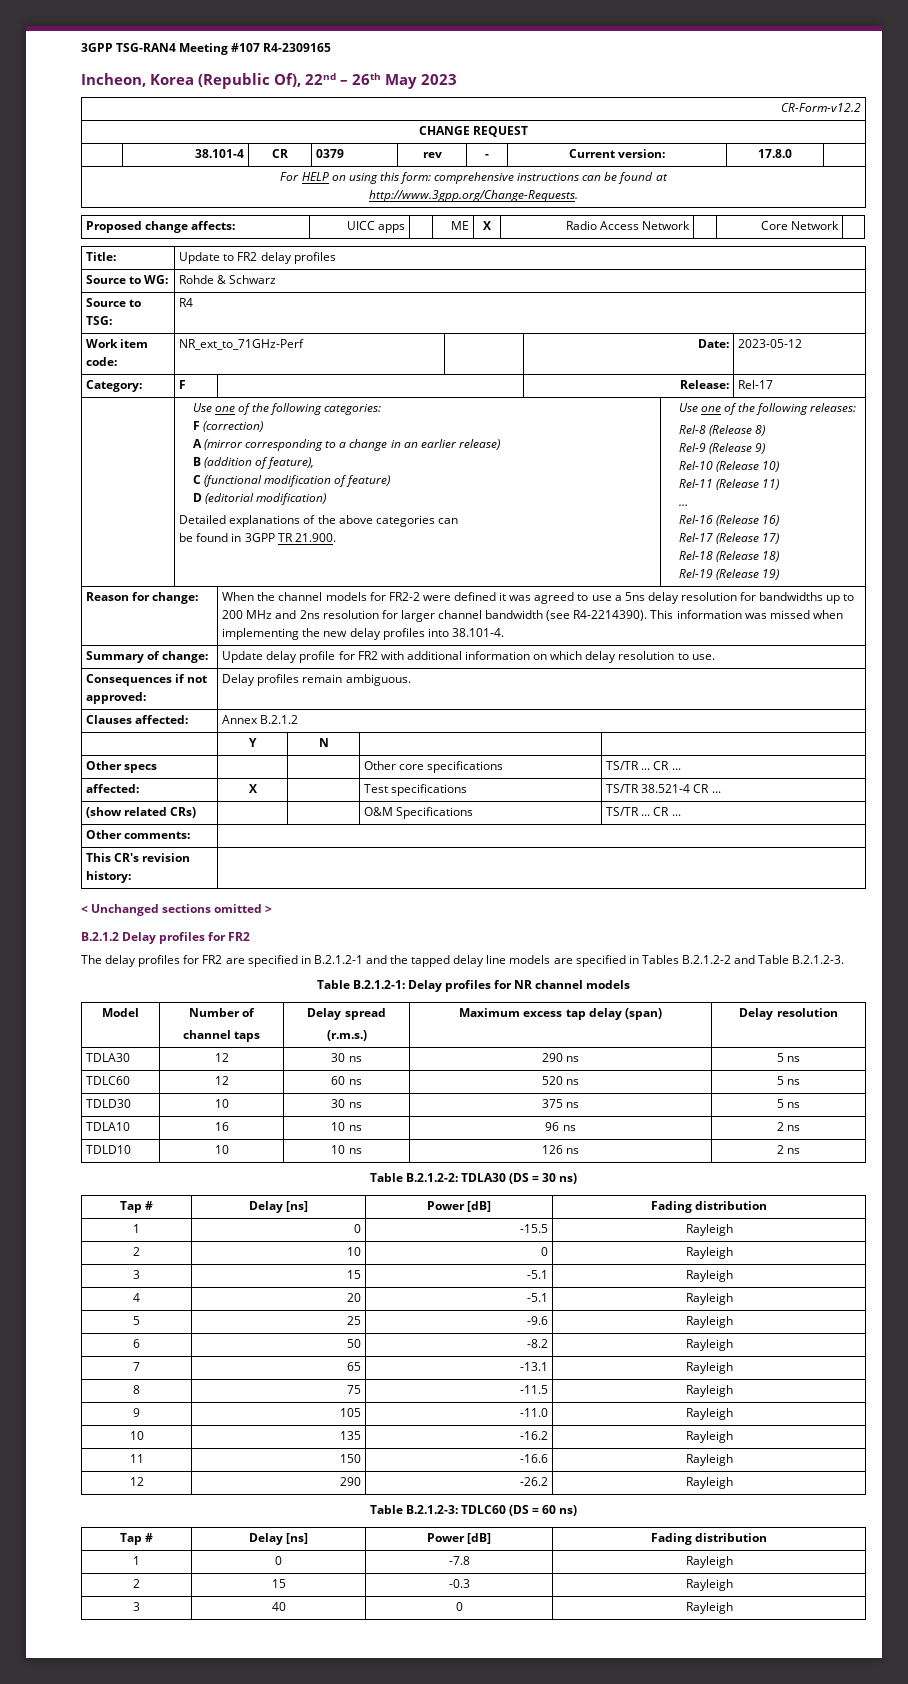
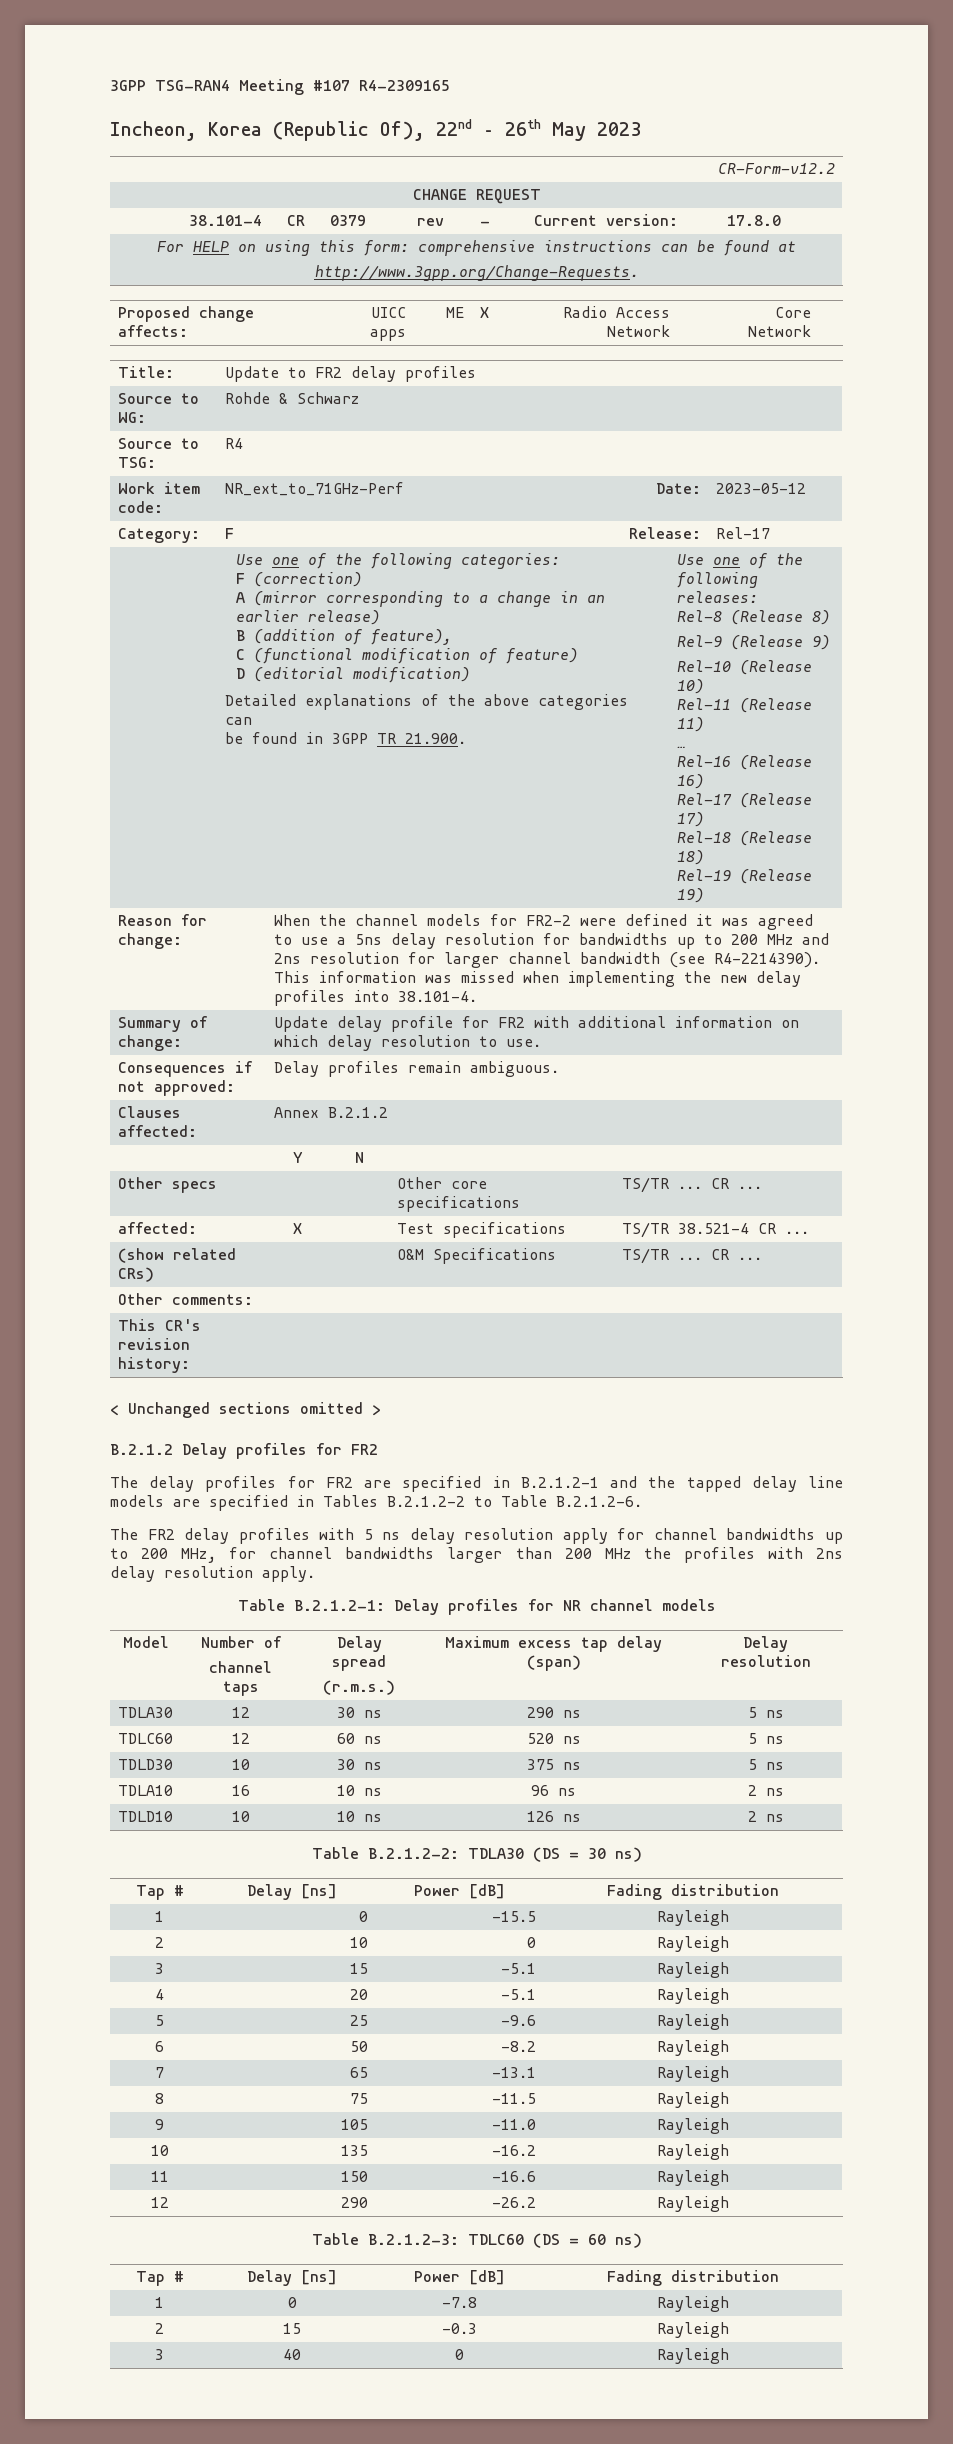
- The delay profiles for FR2 are specified in B.2.1.2-1 and the tapped delay line models are specified in Tables B.2.1.2-2 and Table B.2.1.2-3.
+ The delay profiles for FR2 are specified in B.2.1.2-1 and the tapped delay line models are specified in Tables B.2.1.2-2 to Table B.2.1.2-6.
+ The FR2 delay profiles with 5 ns delay resolution apply for channel bandwidths up to 200 MHz, for channel bandwidths larger than 200 MHz the profiles with 2ns delay resolution apply.

